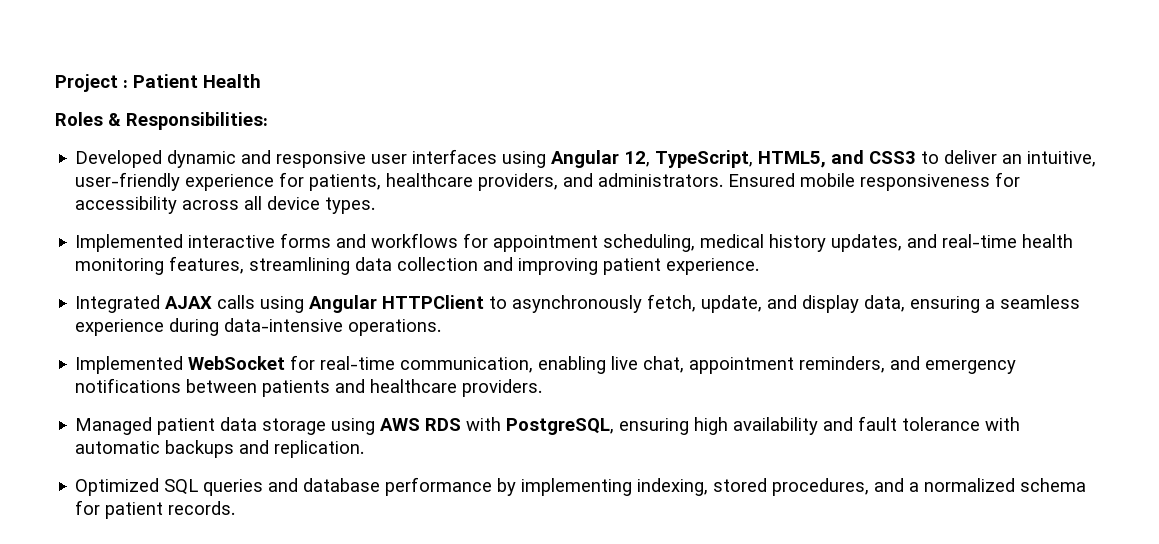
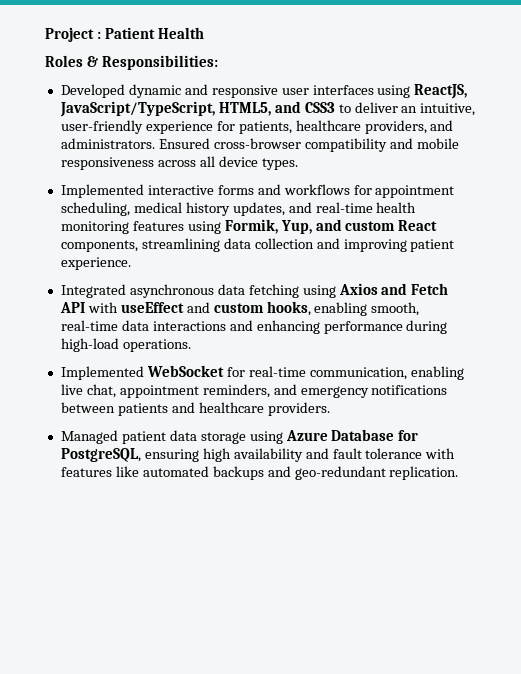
- Developed dynamic and responsive user interfaces using Angular 12, TypeScript, HTML5, and CSS3 to deliver an intuitive, user-friendly experience for patients, healthcare providers, and administrators.
+ Developed dynamic and responsive user interfaces using ReactJS, JavaScript/TypeScript, HTML5, and CSS3 to deliver an intuitive, user-friendly experience for patients, healthcare providers, and administrators.
- Ensured mobile responsiveness for accessibility across all device types.
+ Ensured cross-browser compatibility and mobile responsiveness across all device types.
- Implemented interactive forms and workflows for appointment scheduling, medical history updates, and real-time health monitoring features, streamlining data collection and improving patient experience.
+ Implemented interactive forms and workflows for appointment scheduling, medical history updates, and real-time health monitoring features using Formik, Yup, and custom React components, streamlining data collection and improving patient experience.
- Integrated AJAX calls using Angular HTTPClient to asynchronously fetch, update, and display data, ensuring a seamless experience during data-intensive operations.
+ Integrated asynchronous data fetching using Axios and Fetch API with useEffect and custom hooks, enabling smooth, real-time data interactions and enhancing performance during high-load operations.
- Managed patient data storage using AWS RDS with PostgreSQL, ensuring high availability and fault tolerance with automatic backups and replication.
+ Managed patient data storage using Azure Database for PostgreSQL, ensuring high availability and fault tolerance with features like automated backups and geo-redundant replication.
- Optimized SQL queries and database performance by implementing indexing, stored procedures, and a normalized schema for patient records.

